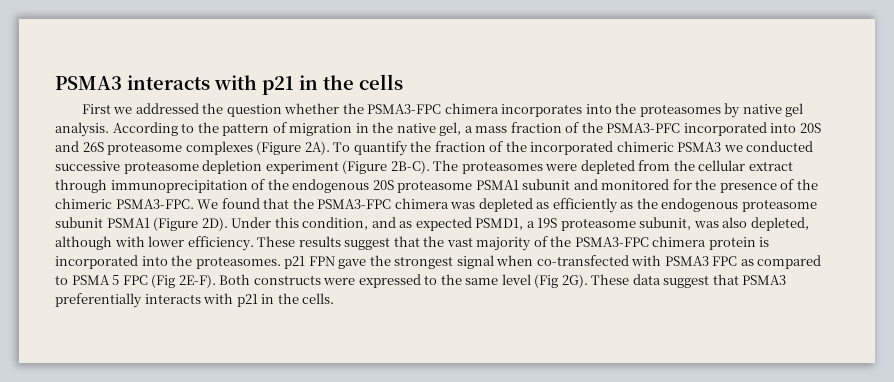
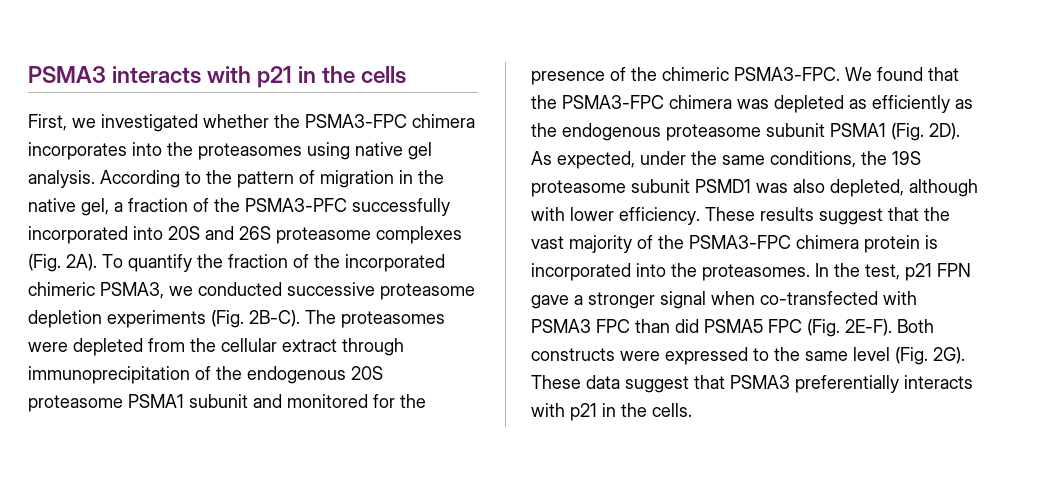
- First we addressed the question whether the PSMA3-FPC chimera incorporates into the proteasomes by native gel analysis.
+ First, we investigated whether the PSMA3-FPC chimera incorporates into the proteasomes using native gel analysis.
- According to the pattern of migration in the native gel, a mass fraction of the PSMA3-PFC incorporated into 20S and 26S proteasome complexes (Figure 2A).
+ According to the pattern of migration in the native gel, a fraction of the PSMA3-PFC successfully incorporated into 20S and 26S proteasome complexes (Fig. 2A).
- To quantify the fraction of the incorporated chimeric PSMA3 we conducted successive proteasome depletion experiment (Figure 2B-C).
+ To quantify the fraction of the incorporated chimeric PSMA3, we conducted successive proteasome depletion experiments (Fig. 2B-C).
- We found that the PSMA3-FPC chimera was depleted as efficiently as the endogenous proteasome subunit PSMA1 (Figure 2D). Under this condition, and as expected PSMD1, a 19S proteasome subunit, was also depleted, although with lower efficiency.
+ We found that the PSMA3-FPC chimera was depleted as efficiently as the endogenous proteasome subunit PSMA1 (Fig. 2D). As expected, under the same conditions, the 19S proteasome subunit PSMD1 was also depleted, although with lower efficiency.
- These results suggest that the vast majority of the PSMA3-FPC chimera protein is incorporated into the proteasomes. p21 FPN gave the strongest signal when co-transfected with PSMA3 FPC as compared to PSMA 5 FPC (Fig 2E-F).
+ These results suggest that the vast majority of the PSMA3-FPC chimera protein is incorporated into the proteasomes. In the test, p21 FPN gave a stronger signal when co-transfected with PSMA3 FPC than did PSMA5 FPC (Fig. 2E-F).
- Both constructs were expressed to the same level (Fig 2G).
+ Both constructs were expressed to the same level (Fig. 2G).

